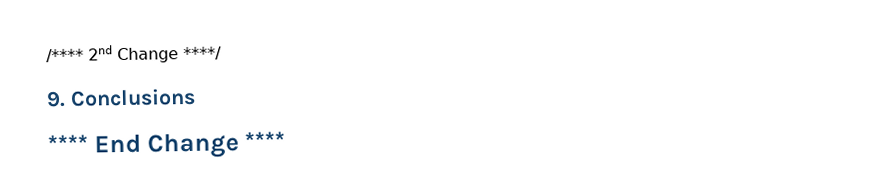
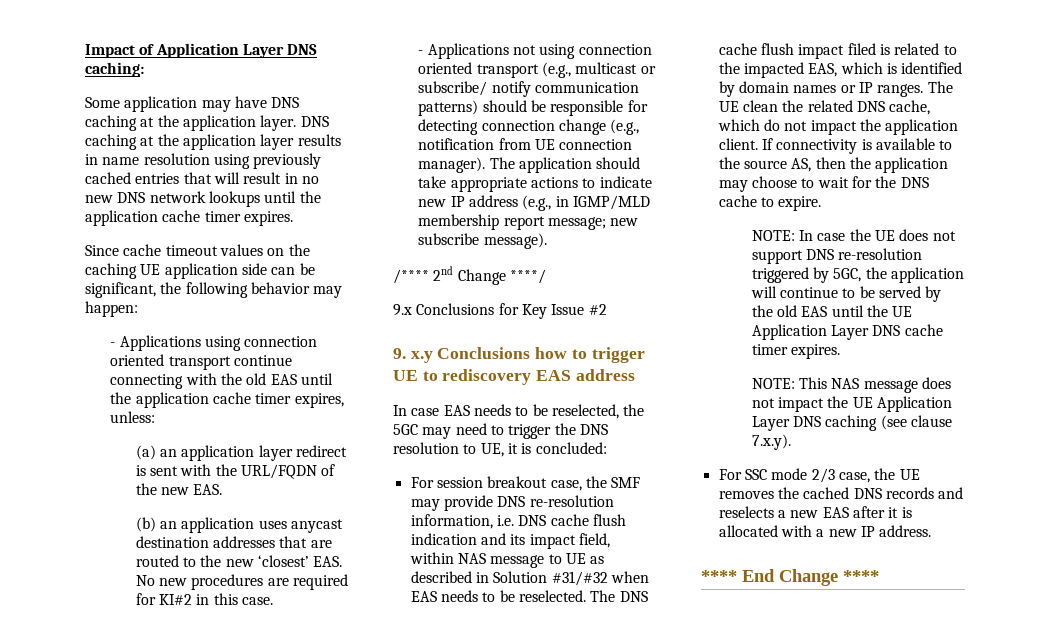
+ Impact of Application Layer DNS caching:
+ Some application may have DNS caching at the application layer. DNS caching at the application layer results in name resolution using previously cached entries that will result in no new DNS network lookups until the application cache timer expires.
+ Since cache timeout values on the caching UE application side can be significant, the following behavior may happen:
+ - Applications using connection oriented transport continue connecting with the old EAS until the application cache timer expires, unless:
+ (a) an application layer redirect is sent with the URL/FQDN of the new EAS.
+ (b) an application uses anycast destination addresses that are routed to the new ‘closest’ EAS. No new procedures are required for KI#2 in this case.
+ - Applications not using connection oriented transport (e.g., multicast or subscribe/ notify communication patterns) should be responsible for detecting connection change (e.g., notification from UE connection manager). The application should take appropriate actions to indicate new IP address (e.g., in IGMP/MLD membership report message; new subscribe message).
  /**** 2nd Change ****/
+ 9.x Conclusions for Key Issue #2
- 9. Conclusions
+ 9. x.y Conclusions how to trigger UE to rediscovery EAS address
+ In case EAS needs to be reselected, the 5GC may need to trigger the DNS resolution to UE, it is concluded:
+ For session breakout case, the SMF may provide DNS re-resolution information, i.e. DNS cache flush indication and its impact field, within NAS message to UE as described in Solution #31/#32 when EAS needs to be reselected. The DNS cache flush impact filed is related to the impacted EAS, which is identified by domain names or IP ranges. The UE clean the related DNS cache, which do not impact the application client. If connectivity is available to the source AS, then the application may choose to wait for the DNS cache to expire.
+ NOTE: In case the UE does not support DNS re-resolution triggered by 5GC, the application will continue to be served by the old EAS until the UE Application Layer DNS cache timer expires.
+ NOTE: This NAS message does not impact the UE Application Layer DNS caching (see clause 7.x.y).
+ For SSC mode 2/3 case, the UE removes the cached DNS records and reselects a new EAS after it is allocated with a new IP address.

